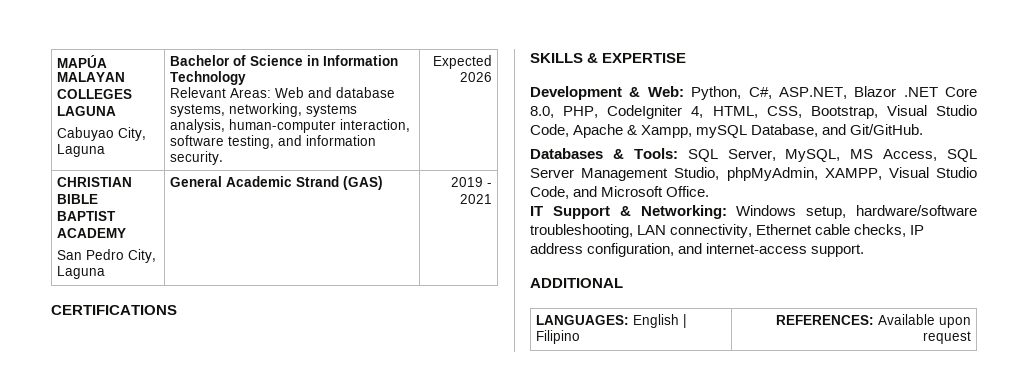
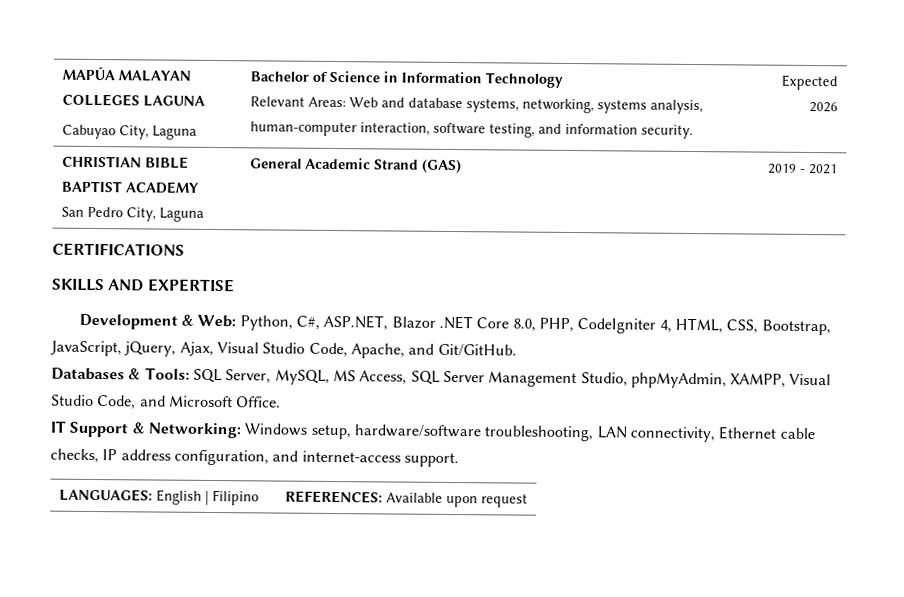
- SKILLS & EXPERTISE
+ SKILLS AND EXPERTISE
- Development & Web: Python, C#, ASP.NET, Blazor .NET Core 8.0, PHP, CodeIgniter 4, HTML, CSS, Bootstrap, Visual Studio Code, Apache & Xampp, mySQL Database, and Git/GitHub.
+ Development & Web: Python, C#, ASP.NET, Blazor .NET Core 8.0, PHP, CodeIgniter 4, HTML, CSS, Bootstrap, JavaScript, jQuery, Ajax, Visual Studio Code, Apache, and Git/GitHub.
- ADDITIONAL

